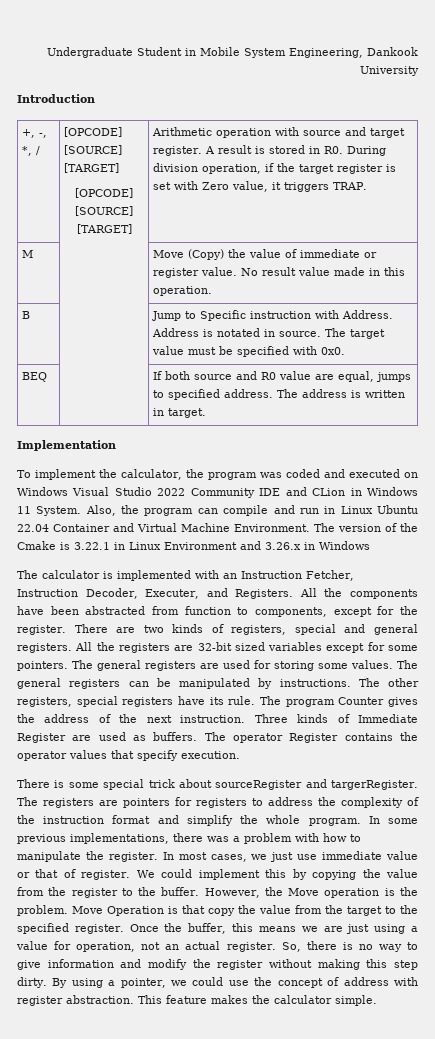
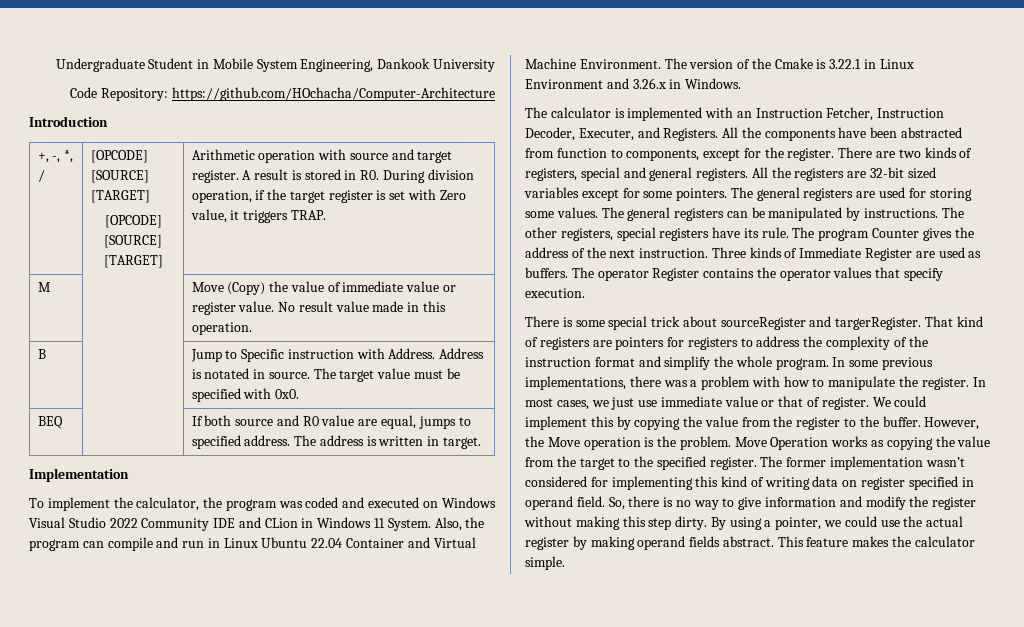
+ Code Repository: https://github.com/HOchacha/Computer-Architecture
- M | | Move (Copy) the value of immediate or register value. No result value made in this operation.
+ M | | Move (Copy) the value of immediate value or register value. No result value made in this operation.
- The version of the Cmake is 3.22.1 in Linux Environment and 3.26.x in Windows
+ The version of the Cmake is 3.22.1 in Linux Environment and 3.26.x in Windows.
- The registers are pointers for registers to address the complexity of the instruction format and simplify the whole program.
+ That kind of registers are pointers for registers to address the complexity of the instruction format and simplify the whole program.
- Move Operation is that copy the value from the target to the specified register.
+ Move Operation works as copying the value from the target to the specified register.
- Once the buffer, this means we are just using a value for operation, not an actual register.
+ The former implementation wasn’t considered for implementing this kind of writing data on register specified in operand field.
- By using a pointer, we could use the concept of address with register abstraction.
+ By using a pointer, we could use the actual register by making operand fields abstract.

